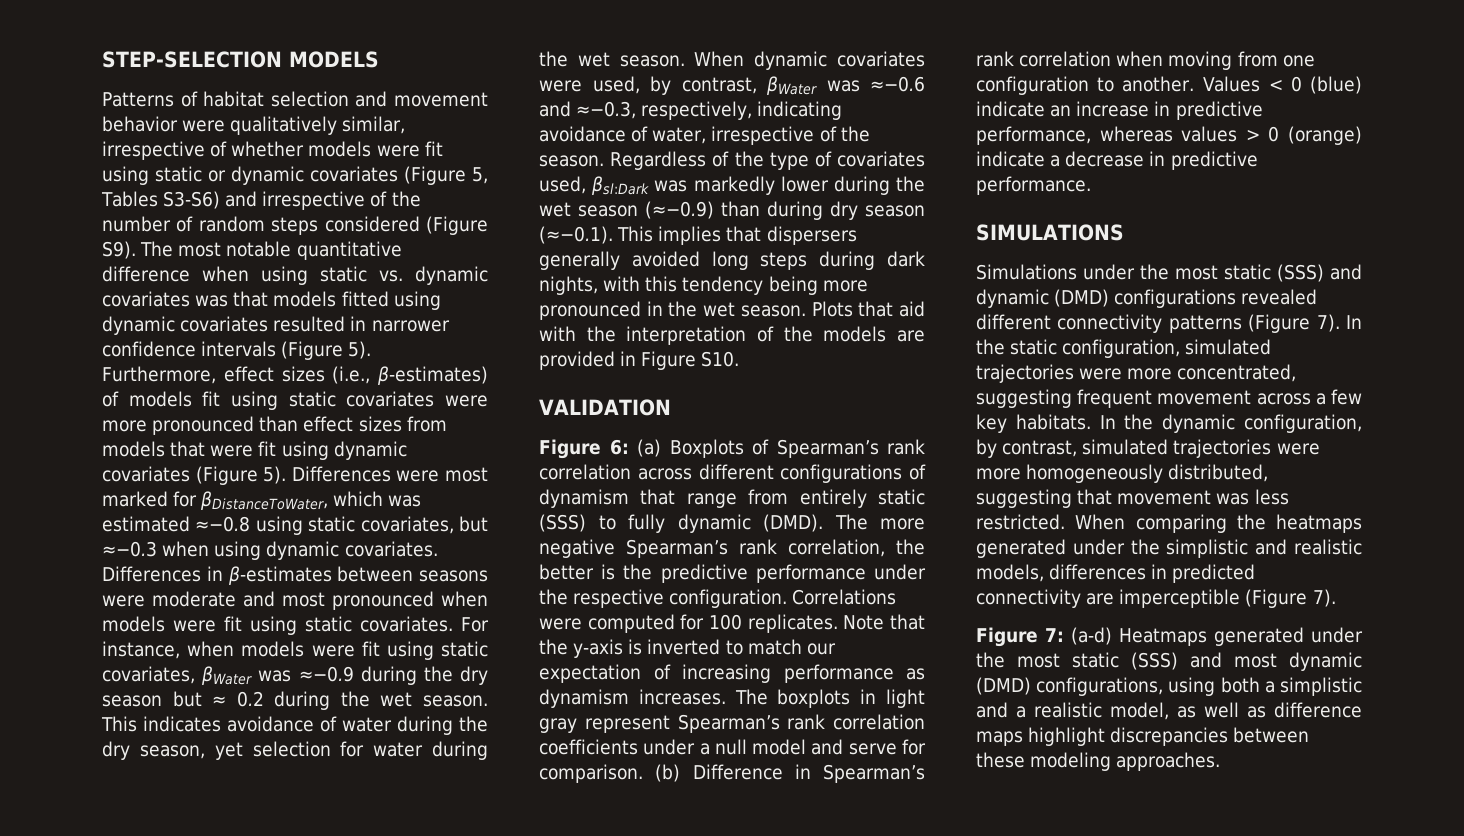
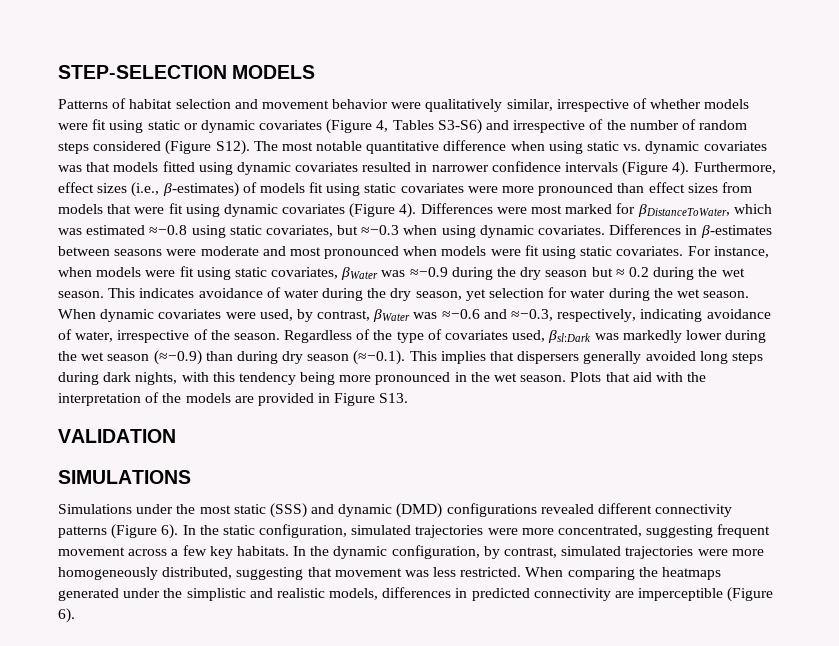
- Patterns of habitat selection and movement behavior were qualitatively similar, irrespective of whether models were fit using static or dynamic covariates (Figure 5, Tables S3-S6) and irrespective of the number of random steps considered (Figure S9). The most notable quantitative difference when using static vs. dynamic covariates was that models fitted using dynamic covariates resulted in narrower confidence intervals (Figure 5).
+ Patterns of habitat selection and movement behavior were qualitatively similar, irrespective of whether models were fit using static or dynamic covariates (Figure 4, Tables S3-S6) and irrespective of the number of random steps considered (Figure S12). The most notable quantitative difference when using static vs. dynamic covariates was that models fitted using dynamic covariates resulted in narrower confidence intervals (Figure 4).
- Furthermore, effect sizes (i.e., β-estimates) of models fit using static covariates were more pronounced than effect sizes from models that were fit using dynamic covariates (Figure 5).
+ Furthermore, effect sizes (i.e., β-estimates) of models fit using static covariates were more pronounced than effect sizes from models that were fit using dynamic covariates (Figure 4).
- Plots that aid with the interpretation of the models are provided in Figure S10.
+ Plots that aid with the interpretation of the models are provided in Figure S13.
- Figure 6: (a) Boxplots of Spearman’s rank correlation across different configurations of dynamism that range from entirely static (SSS) to fully dynamic (DMD). The more negative Spearman’s rank correlation, the better is the predictive performance under the respective configuration. Correlations were computed for 100 replicates. Note that the y-axis is inverted to match our expectation of increasing performance as dynamism increases. The boxplots in light gray represent Spearman’s rank correlation coefficients under a null model and serve for comparison. (b) Difference in Spearman’s rank correlation when moving from one configuration to another. Values < 0 (blue) indicate an increase in predictive performance, whereas values > 0 (orange) indicate a decrease in predictive performance.
- Simulations under the most static (SSS) and dynamic (DMD) configurations revealed different connectivity patterns (Figure 7).
+ Simulations under the most static (SSS) and dynamic (DMD) configurations revealed different connectivity patterns (Figure 6).
- When comparing the heatmaps generated under the simplistic and realistic models, differences in predicted connectivity are imperceptible (Figure 7).
- Figure 7: (a-d) Heatmaps generated under the most static (SSS) and most dynamic (DMD) configurations, using both a simplistic and a realistic model, as well as difference maps highlight discrepancies between these modeling approaches.
+ When comparing the heatmaps generated under the simplistic and realistic models, differences in predicted connectivity are imperceptible (Figure 6).

